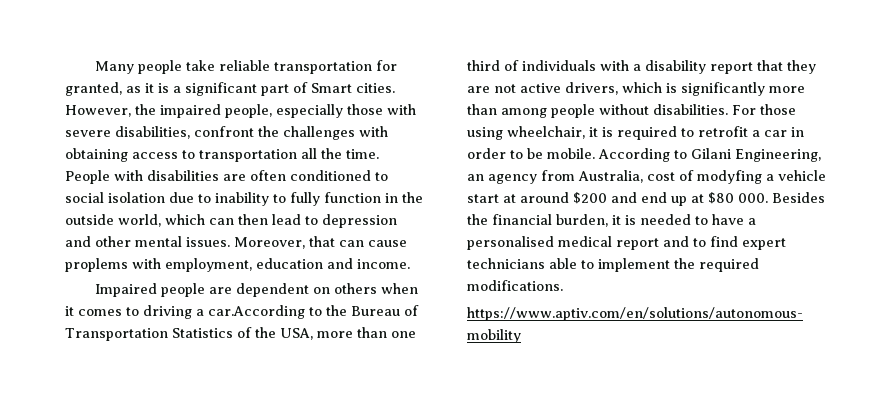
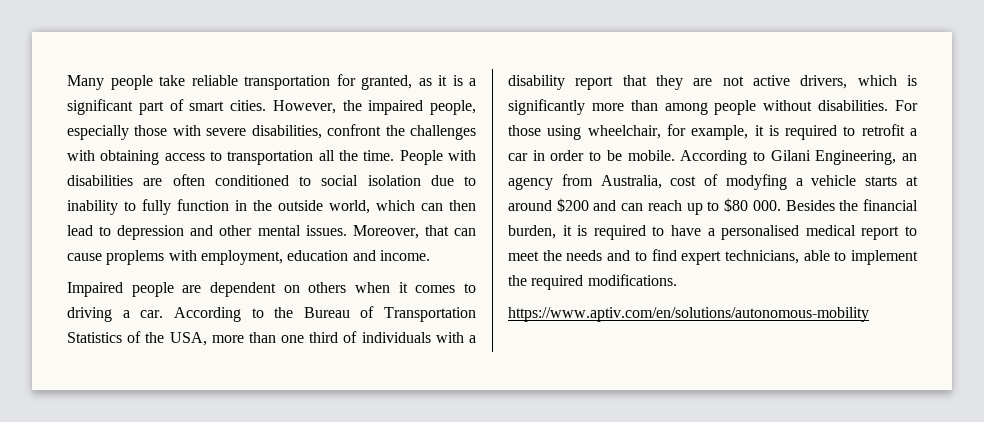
- Many people take reliable transportation for granted, as it is a significant part of Smart cities.
+ Many people take reliable transportation for granted, as it is a significant part of smart cities.
- Impaired people are dependent on others when it comes to driving a car.According to the Bureau of Transportation Statistics of the USA, more than one third of individuals with a disability report that they are not active drivers, which is significantly more than among people without disabilities.
+ Impaired people are dependent on others when it comes to driving a car. According to the Bureau of Transportation Statistics of the USA, more than one third of individuals with a disability report that they are not active drivers, which is significantly more than among people without disabilities.
- For those using wheelchair, it is required to retrofit a car in order to be mobile.
+ For those using wheelchair, for example, it is required to retrofit a car in order to be mobile.
- According to Gilani Engineering, an agency from Australia, cost of modyfing a vehicle start at around $200 and end up at $80 000. Besides the financial burden, it is needed to have a personalised medical report and to find expert technicians able to implement the required modifications.
+ According to Gilani Engineering, an agency from Australia, cost of modyfing a vehicle starts at around $200 and can reach up to $80 000. Besides the financial burden, it is required to have a personalised medical report to meet the needs and to find expert technicians, able to implement the required modifications.

